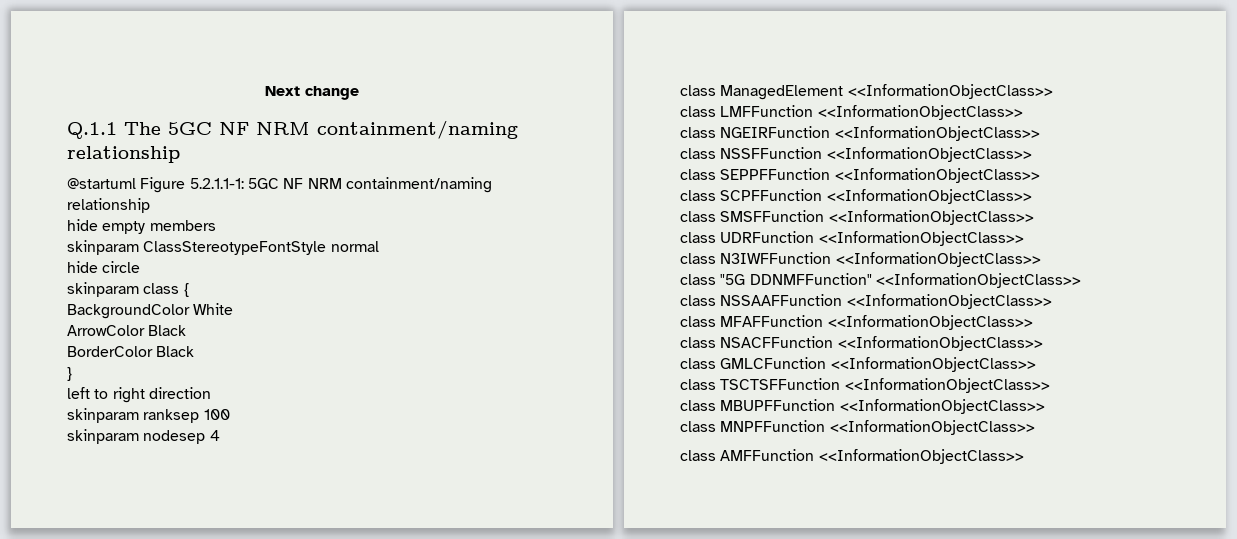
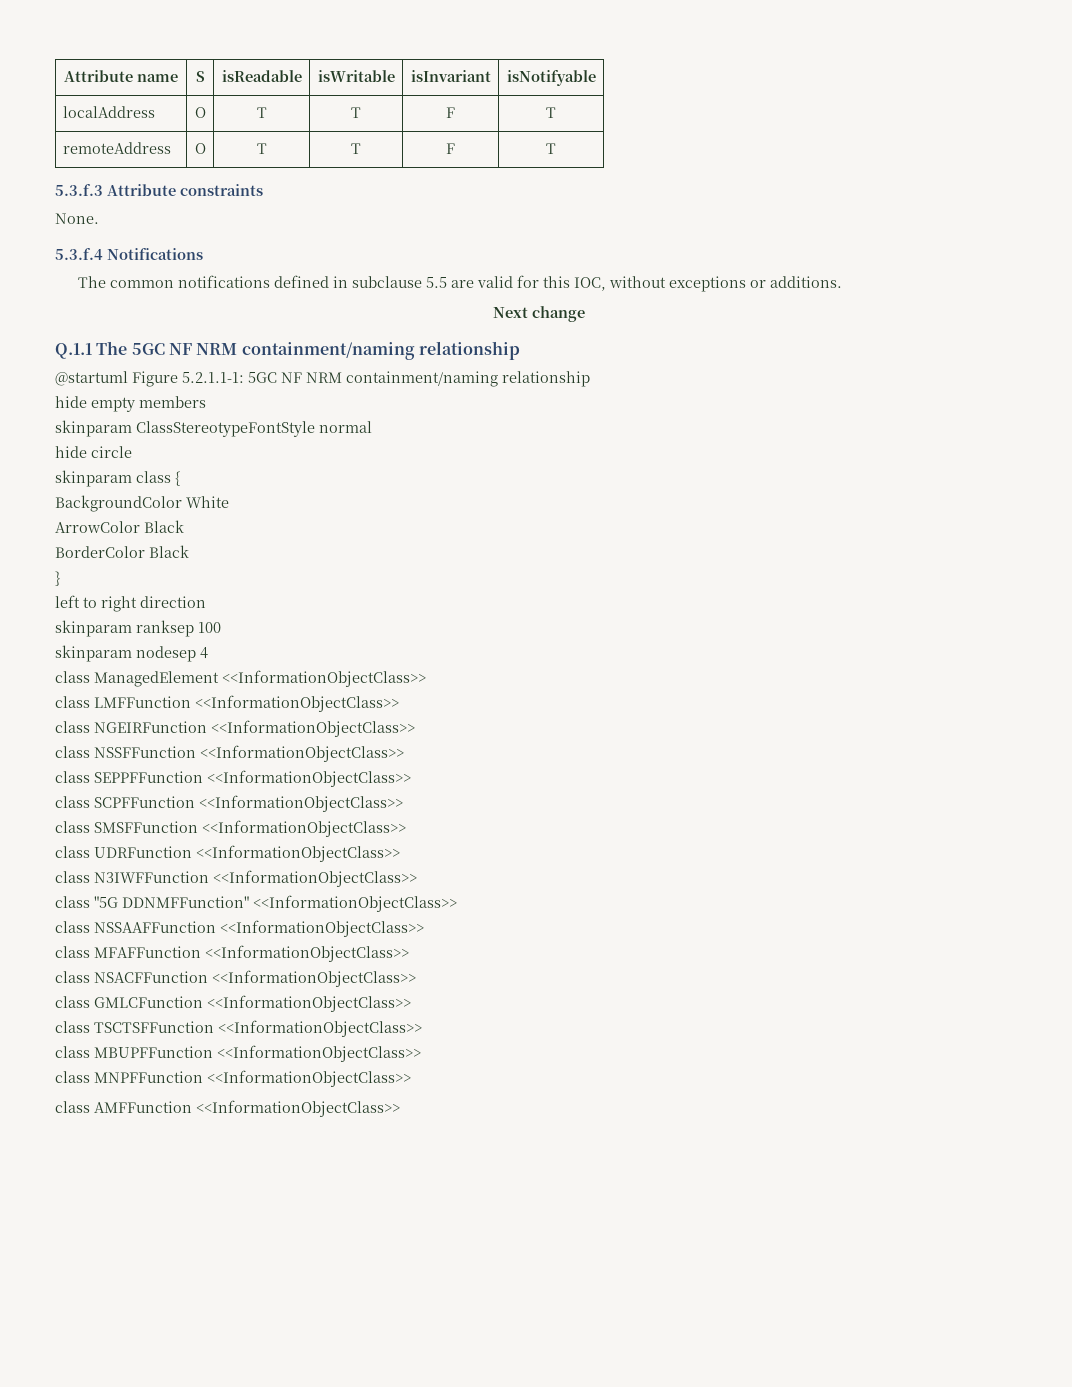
+ Attribute name | S | isReadable | isWritable | isInvariant | isNotifyable
+ localAddress | O | T | T | F | T
+ remoteAddress | O | T | T | F | T
+ 5.3.f.3 Attribute constraints
+ None.
+ 5.3.f.4 Notifications
+ The common notifications defined in subclause 5.5 are valid for this IOC, without exceptions or additions.

